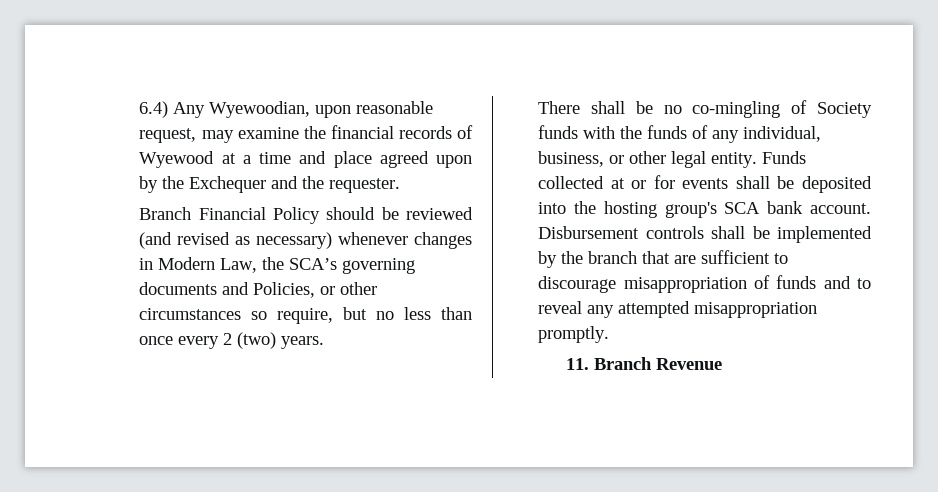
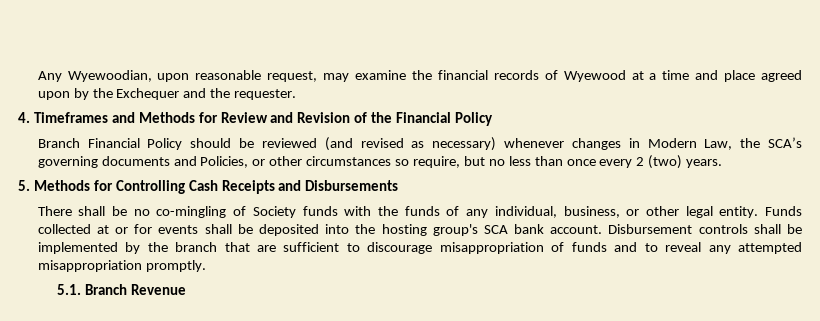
- 6.4) Any Wyewoodian, upon reasonable request, may examine the financial records of Wyewood at a time and place agreed upon by the Exchequer and the requester.
+ Any Wyewoodian, upon reasonable request, may examine the financial records of Wyewood at a time and place agreed upon by the Exchequer and the requester.
+ 4. Timeframes and Methods for Review and Revision of the Financial Policy
+ 5. Methods for Controlling Cash Receipts and Disbursements
- 11. Branch Revenue
+ 5.1. Branch Revenue

